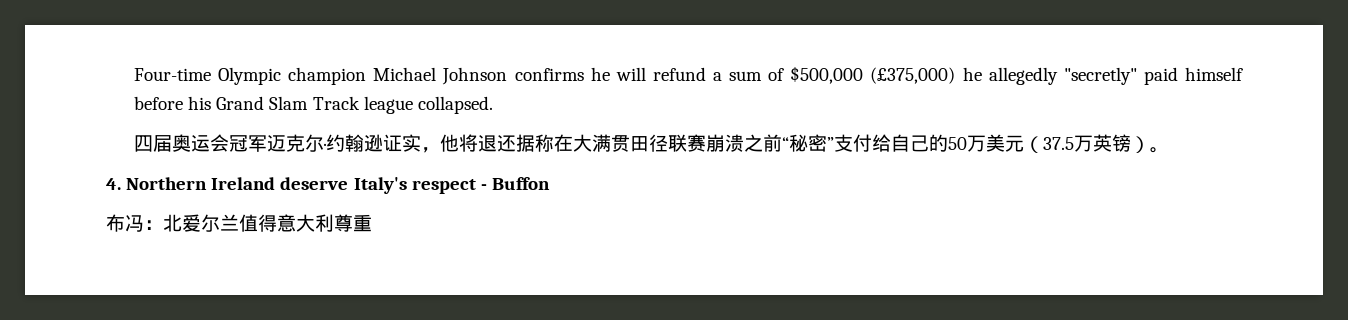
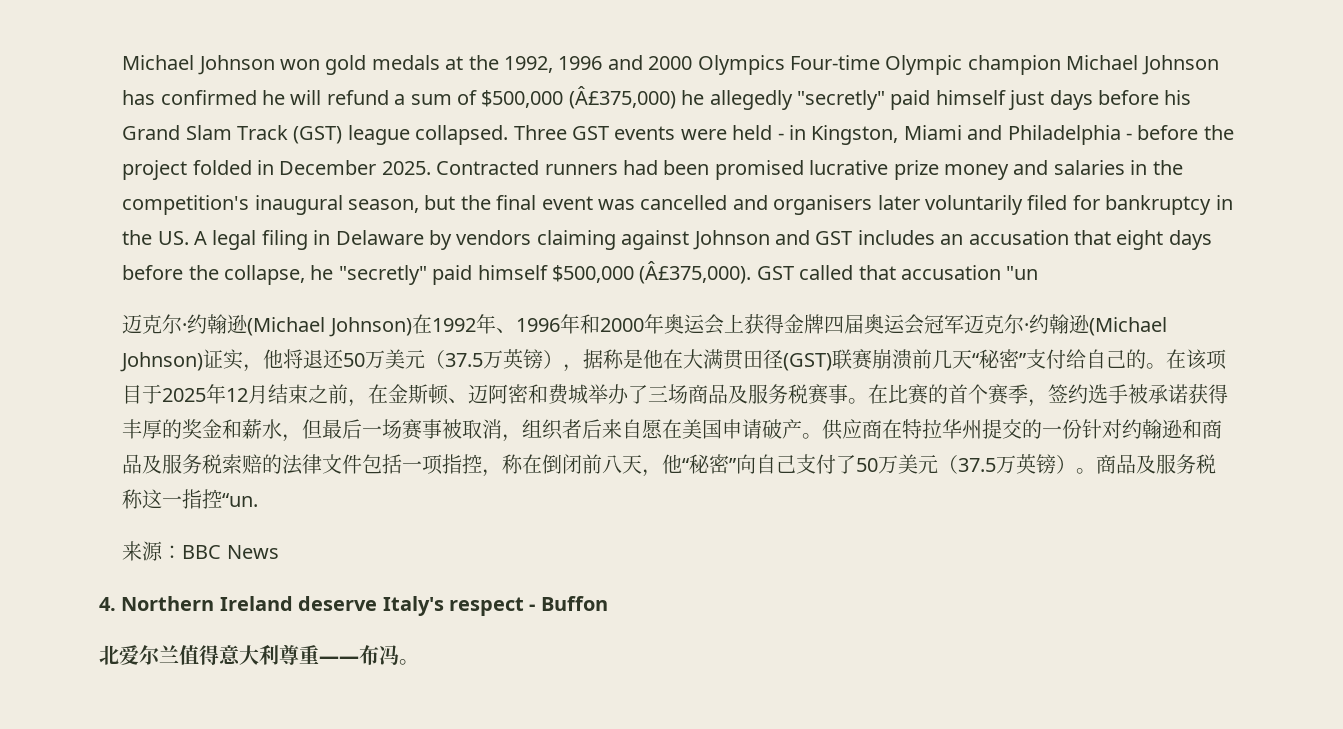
- Four-time Olympic champion Michael Johnson confirms he will refund a sum of $500,000 (£375,000) he allegedly "secretly" paid himself before his Grand Slam Track league collapsed.
- 四届奥运会冠军迈克尔·约翰逊证实，他将退还据称在大满贯田径联赛崩溃之前“秘密”支付给自己的50万美元（37.5万英镑）。
+ Michael Johnson won gold medals at the 1992, 1996 and 2000 Olympics Four-time Olympic champion Michael Johnson has confirmed he will refund a sum of $500,000 (Â£375,000) he allegedly "secretly" paid himself just days before his Grand Slam Track (GST) league collapsed. Three GST events were held - in Kingston, Miami and Philadelphia - before the project folded in December 2025. Contracted runners had been promised lucrative prize money and salaries in the competition's inaugural season, but the final event was cancelled and organisers later voluntarily filed for bankruptcy in the US. A legal filing in Delaware by vendors claiming against Johnson and GST includes an accusation that eight days before the collapse, he "secretly" paid himself $500,000 (Â£375,000). GST called that accusation "un
+ 迈克尔·约翰逊(Michael Johnson)在1992年、1996年和2000年奥运会上获得金牌四届奥运会冠军迈克尔·约翰逊(Michael Johnson)证实，他将退还50万美元（37.5万英镑），据称是他在大满贯田径(GST)联赛崩溃前几天“秘密”支付给自己的。在该项目于2025年12月结束之前，在金斯顿、迈阿密和费城举办了三场商品及服务税赛事。在比赛的首个赛季，签约选手被承诺获得丰厚的奖金和薪水，但最后一场赛事被取消，组织者后来自愿在美国申请破产。供应商在特拉华州提交的一份针对约翰逊和商品及服务税索赔的法律文件包括一项指控，称在倒闭前八天，他“秘密”向自己支付了50万美元（37.5万英镑）。商品及服务税称这一指控“un.
+ 来源：BBC News
- 布冯：北爱尔兰值得意大利尊重
+ 北爱尔兰值得意大利尊重——布冯。

